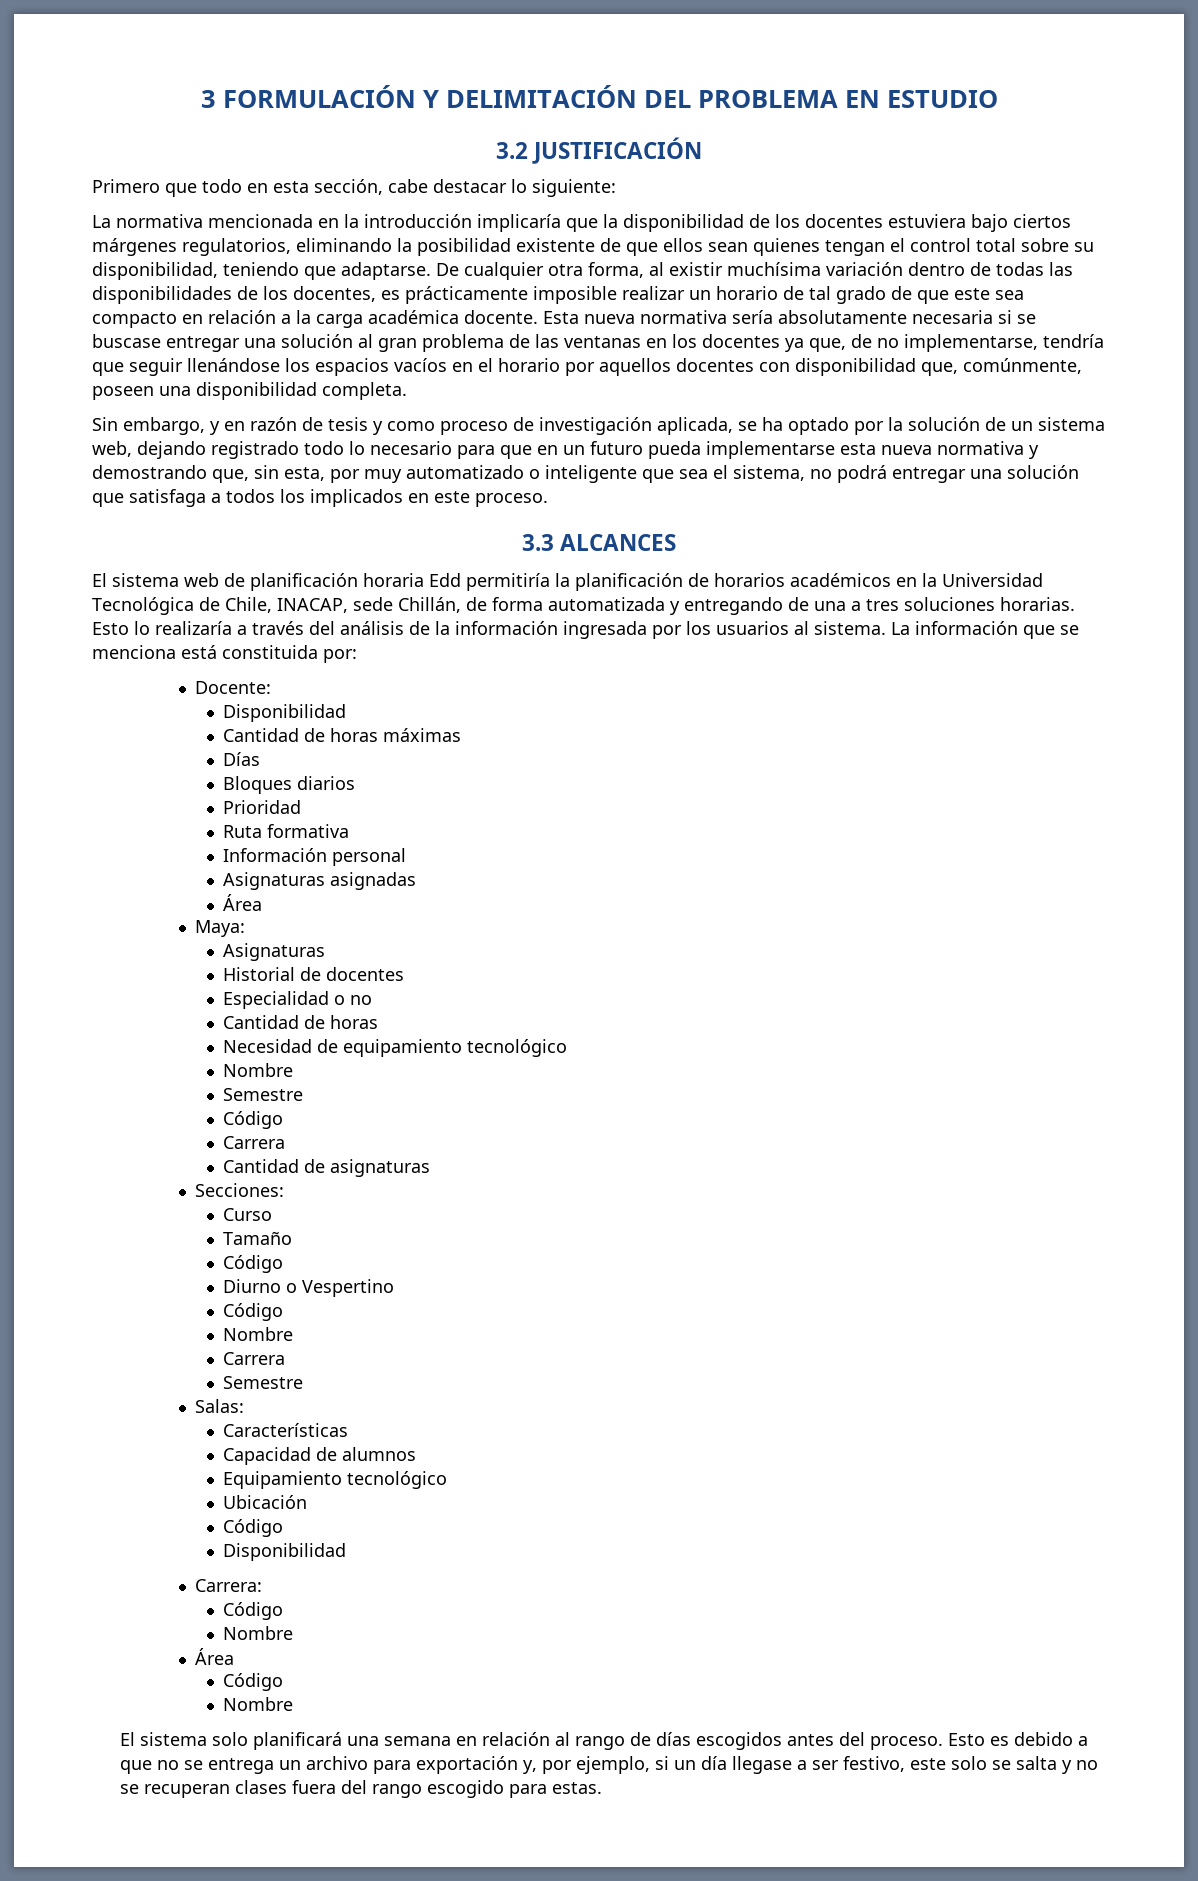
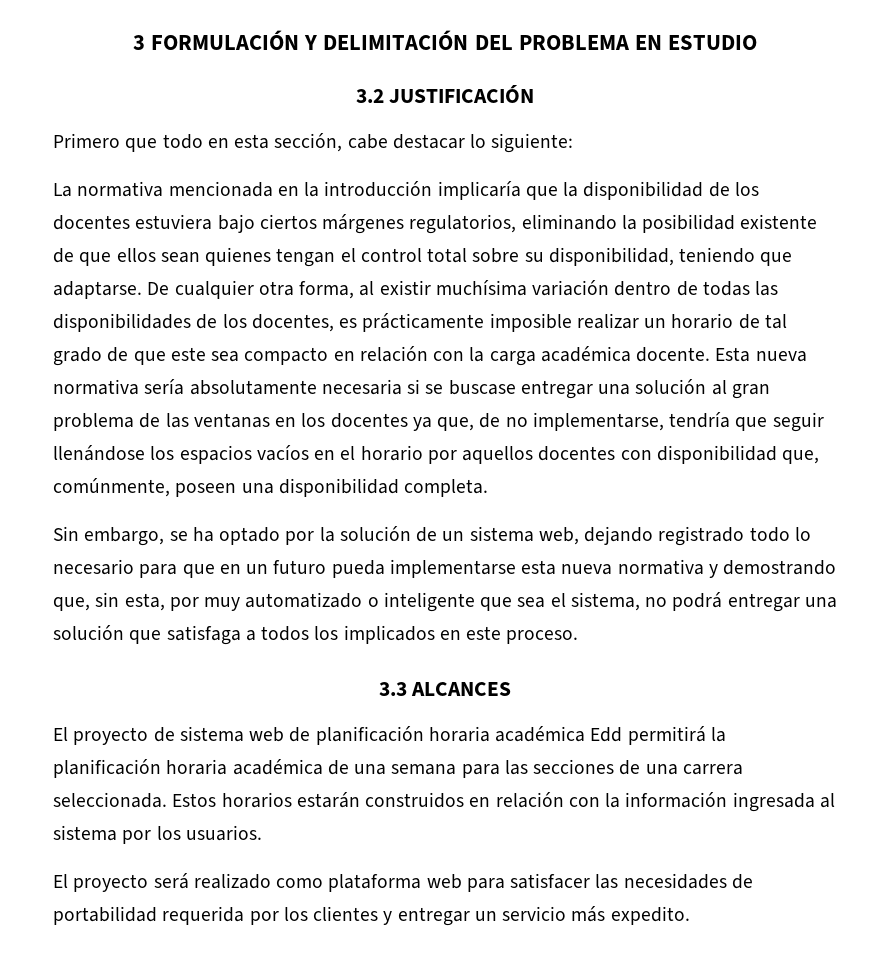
- De cualquier otra forma, al existir muchísima variación dentro de todas las disponibilidades de los docentes, es prácticamente imposible realizar un horario de tal grado de que este sea compacto en relación a la carga académica docente.
+ De cualquier otra forma, al existir muchísima variación dentro de todas las disponibilidades de los docentes, es prácticamente imposible realizar un horario de tal grado de que este sea compacto en relación con la carga académica docente.
- Sin embargo, y en razón de tesis y como proceso de investigación aplicada, se ha optado por la solución de un sistema web, dejando registrado todo lo necesario para que en un futuro pueda implementarse esta nueva normativa y demostrando que, sin esta, por muy automatizado o inteligente que sea el sistema, no podrá entregar una solución que satisfaga a todos los implicados en este proceso.
+ Sin embargo, se ha optado por la solución de un sistema web, dejando registrado todo lo necesario para que en un futuro pueda implementarse esta nueva normativa y demostrando que, sin esta, por muy automatizado o inteligente que sea el sistema, no podrá entregar una solución que satisfaga a todos los implicados en este proceso.
- El sistema web de planificación horaria Edd permitiría la planificación de horarios académicos en la Universidad Tecnológica de Chile, INACAP, sede Chillán, de forma automatizada y entregando de una a tres soluciones horarias. Esto lo realizaría a través del análisis de la información ingresada por los usuarios al sistema. La información que se menciona está constituida por:
- Docente:
- Disponibilidad
- Cantidad de horas máximas
- Días
- Bloques diarios
- Prioridad
- Ruta formativa
- Información personal
- Asignaturas asignadas
- Área
- Maya:
- Asignaturas
- Historial de docentes
- Especialidad o no
- Cantidad de horas
- Necesidad de equipamiento tecnológico
- Nombre
- Semestre
- Código
- Carrera
- Cantidad de asignaturas
- Secciones:
- Curso
- Tamaño
- Código
- Diurno o Vespertino
- Código
- Nombre
- Carrera
- Semestre
- Salas:
- Características
- Capacidad de alumnos
- Equipamiento tecnológico
- Ubicación
- Código
- Disponibilidad
- Carrera:
- Código
- Nombre
- Área
- Código
- Nombre
- El sistema solo planificará una semana en relación al rango de días escogidos antes del proceso. Esto es debido a que no se entrega un archivo para exportación y, por ejemplo, si un día llegase a ser festivo, este solo se salta y no se recuperan clases fuera del rango escogido para estas.
+ El proyecto de sistema web de planificación horaria académica Edd permitirá la planificación horaria académica de una semana para las secciones de una carrera seleccionada. Estos horarios estarán construidos en relación con la información ingresada al sistema por los usuarios.
+ El proyecto será realizado como plataforma web para satisfacer las necesidades de portabilidad requerida por los clientes y entregar un servicio más expedito.

